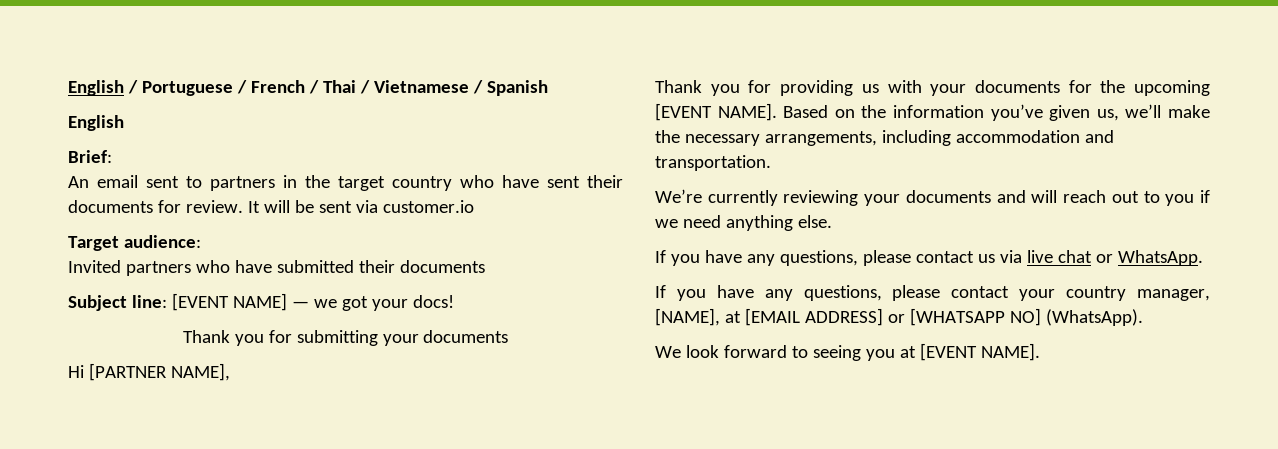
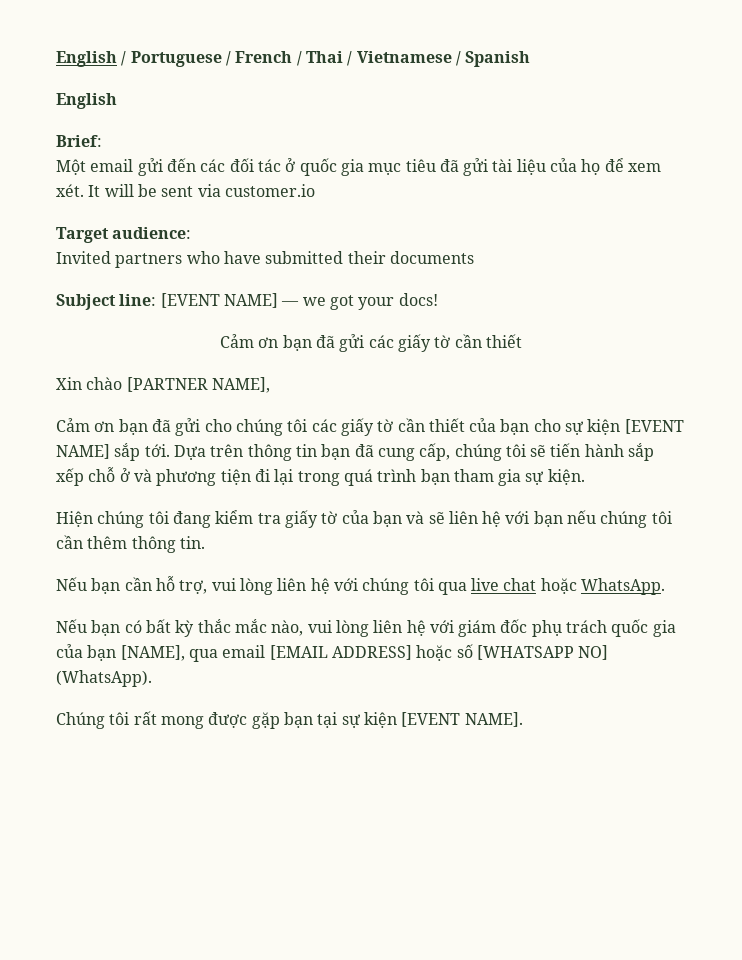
- An email sent to partners in the target country who have sent their documents for review.
+ Một email gửi đến các đối tác ở quốc gia mục tiêu đã gửi tài liệu của họ để xem xét.
- Thank you for submitting your documents
- Hi [PARTNER NAME],
- Thank you for providing us with your documents for the upcoming [EVENT NAME]. Based on the information you’ve given us, we’ll make the necessary arrangements, including accommodation and transportation.
- We’re currently reviewing your documents and will reach out to you if we need anything else.
- If you have any questions, please contact us via live chat or WhatsApp.
+ Cảm ơn bạn đã gửi các giấy tờ cần thiết
+ Xin chào [PARTNER NAME],
+ Cảm ơn bạn đã gửi cho chúng tôi các giấy tờ cần thiết của bạn cho sự kiện [EVENT NAME] sắp tới. Dựa trên thông tin bạn đã cung cấp, chúng tôi sẽ tiến hành sắp xếp chỗ ở và phương tiện đi lại trong quá trình bạn tham gia sự kiện.
+ Hiện chúng tôi đang kiểm tra giấy tờ của bạn và sẽ liên hệ với bạn nếu chúng tôi cần thêm thông tin.
+ Nếu bạn cần hỗ trợ, vui lòng liên hệ với chúng tôi qua live chat hoặc WhatsApp.
- If you have any questions, please contact your country manager, [NAME], at [EMAIL ADDRESS] or [WHATSAPP NO] (WhatsApp).
- We look forward to seeing you at [EVENT NAME].
+ Nếu bạn có bất kỳ thắc mắc nào, vui lòng liên hệ với giám đốc phụ trách quốc gia của bạn [NAME], qua email [EMAIL ADDRESS] hoặc số [WHATSAPP NO] (WhatsApp).
+ Chúng tôi rất mong được gặp bạn tại sự kiện [EVENT NAME].

